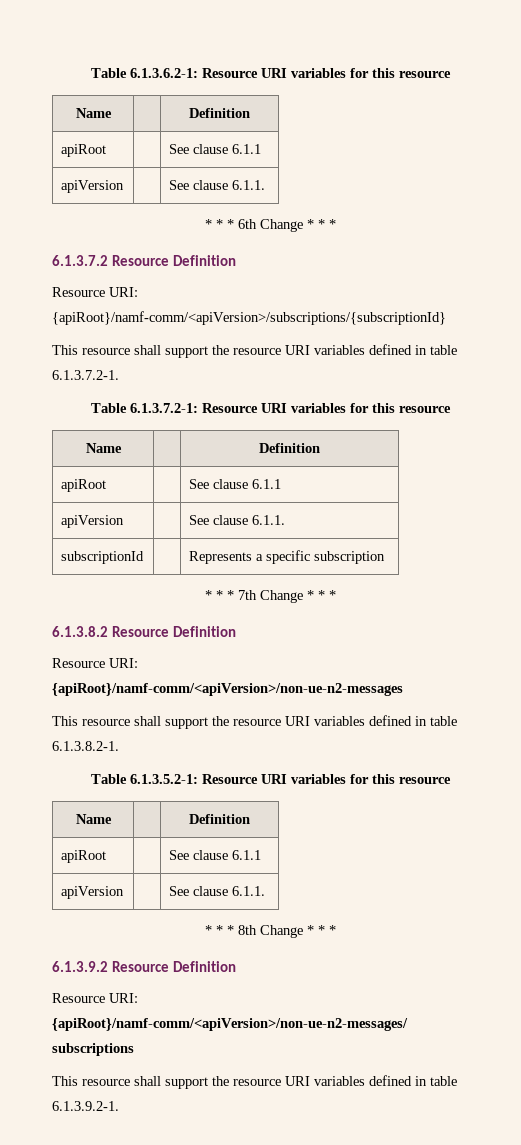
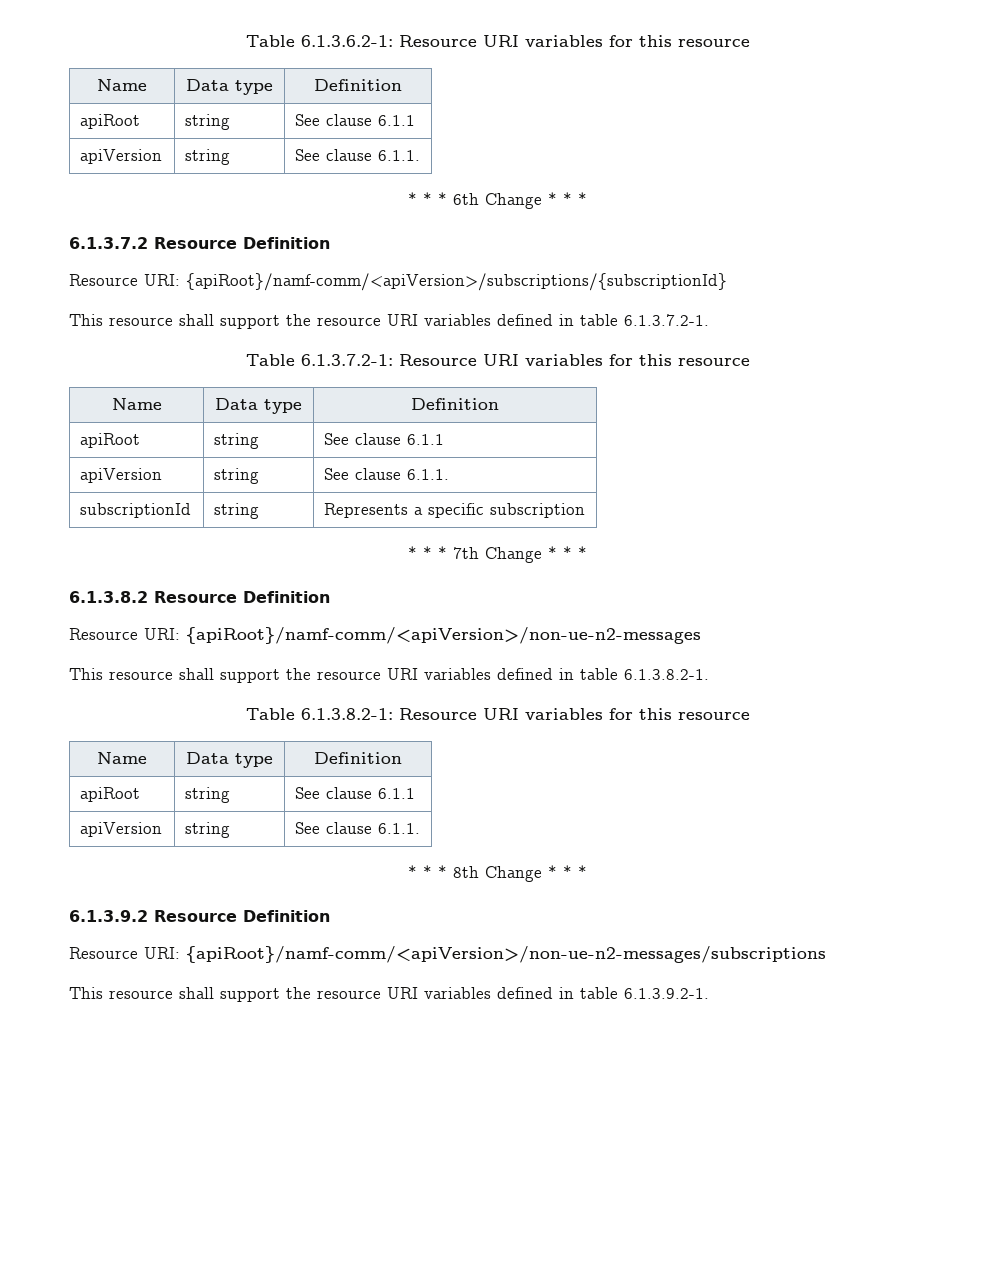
  Table 6.1.3.6.2-1: Resource URI variables for this resource
- Name | | Definition
- apiRoot | | See clause 6.1.1
- apiVersion | | See clause 6.1.1.
+ Name | Data type | Definition
+ apiRoot | string | See clause 6.1.1
+ apiVersion | string | See clause 6.1.1.
  Table 6.1.3.7.2-1: Resource URI variables for this resource
- Name | | Definition
- apiRoot | | See clause 6.1.1
- apiVersion | | See clause 6.1.1.
+ Name | Data type | Definition
+ apiRoot | string | See clause 6.1.1
+ apiVersion | string | See clause 6.1.1.
- subscriptionId | | Represents a specific subscription
+ subscriptionId | string | Represents a specific subscription
- Table 6.1.3.5.2-1: Resource URI variables for this resource
- Name | | Definition
- apiRoot | | See clause 6.1.1
- apiVersion | | See clause 6.1.1.
+ Table 6.1.3.8.2-1: Resource URI variables for this resource
+ Name | Data type | Definition
+ apiRoot | string | See clause 6.1.1
+ apiVersion | string | See clause 6.1.1.

